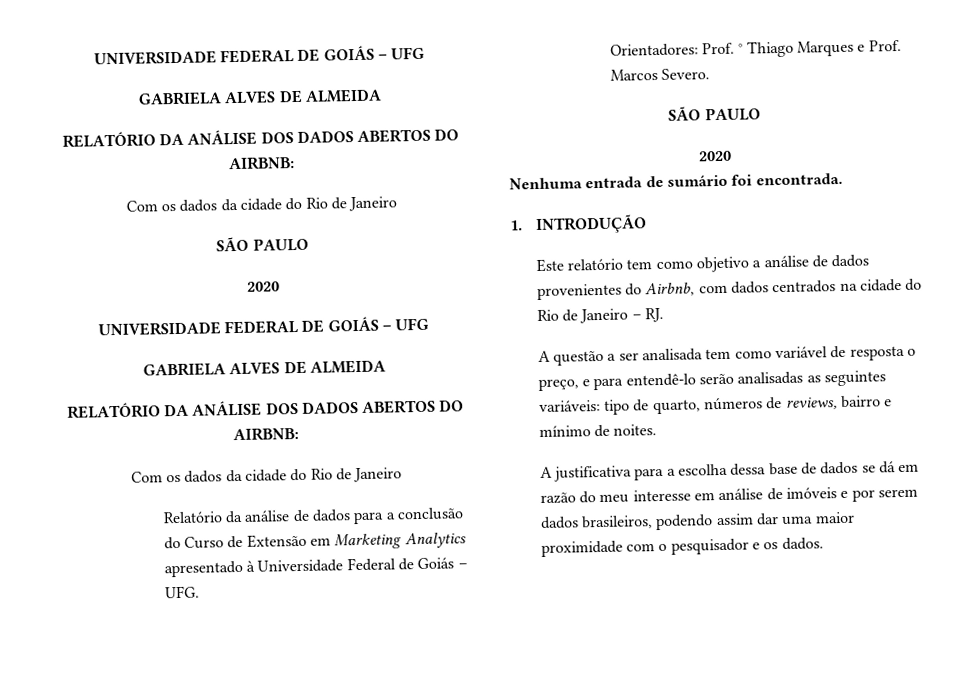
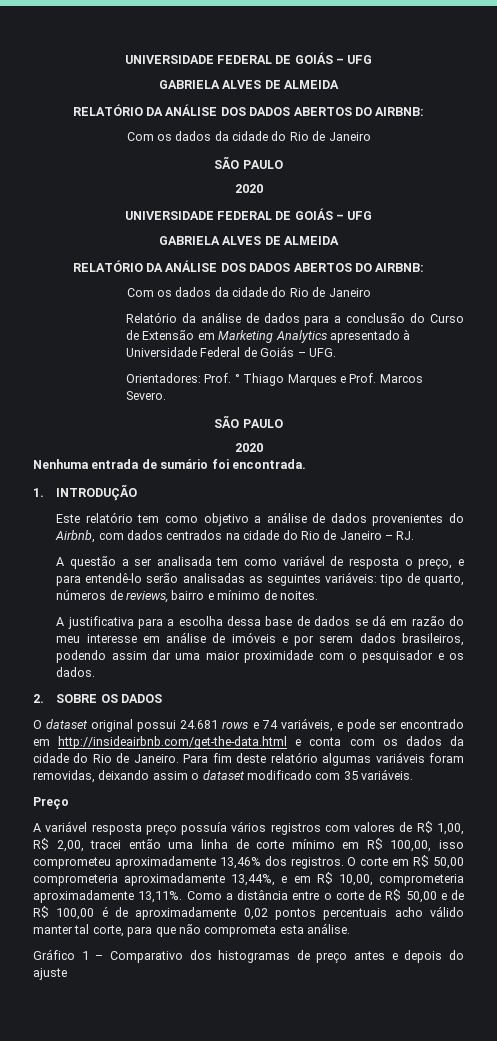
+ 2. SOBRE OS DADOS
+ O dataset original possui 24.681 rows e 74 variáveis, e pode ser encontrado em http://insideairbnb.com/get-the-data.html e conta com os dados da cidade do Rio de Janeiro. Para fim deste relatório algumas variáveis foram removidas, deixando assim o dataset modificado com 35 variáveis.
+ Preço
+ A variável resposta preço possuía vários registros com valores de R$ 1,00, R$ 2,00, tracei então uma linha de corte mínimo em R$ 100,00, isso comprometeu aproximadamente 13,46% dos registros. O corte em R$ 50,00 comprometeria aproximadamente 13,44%, e em R$ 10,00, comprometeria aproximadamente 13,11%. Como a distância entre o corte de R$ 50,00 e de R$ 100,00 é de aproximadamente 0,02 pontos percentuais acho válido manter tal corte, para que não comprometa esta análise.
+ Gráfico 1 – Comparativo dos histogramas de preço antes e depois do ajuste

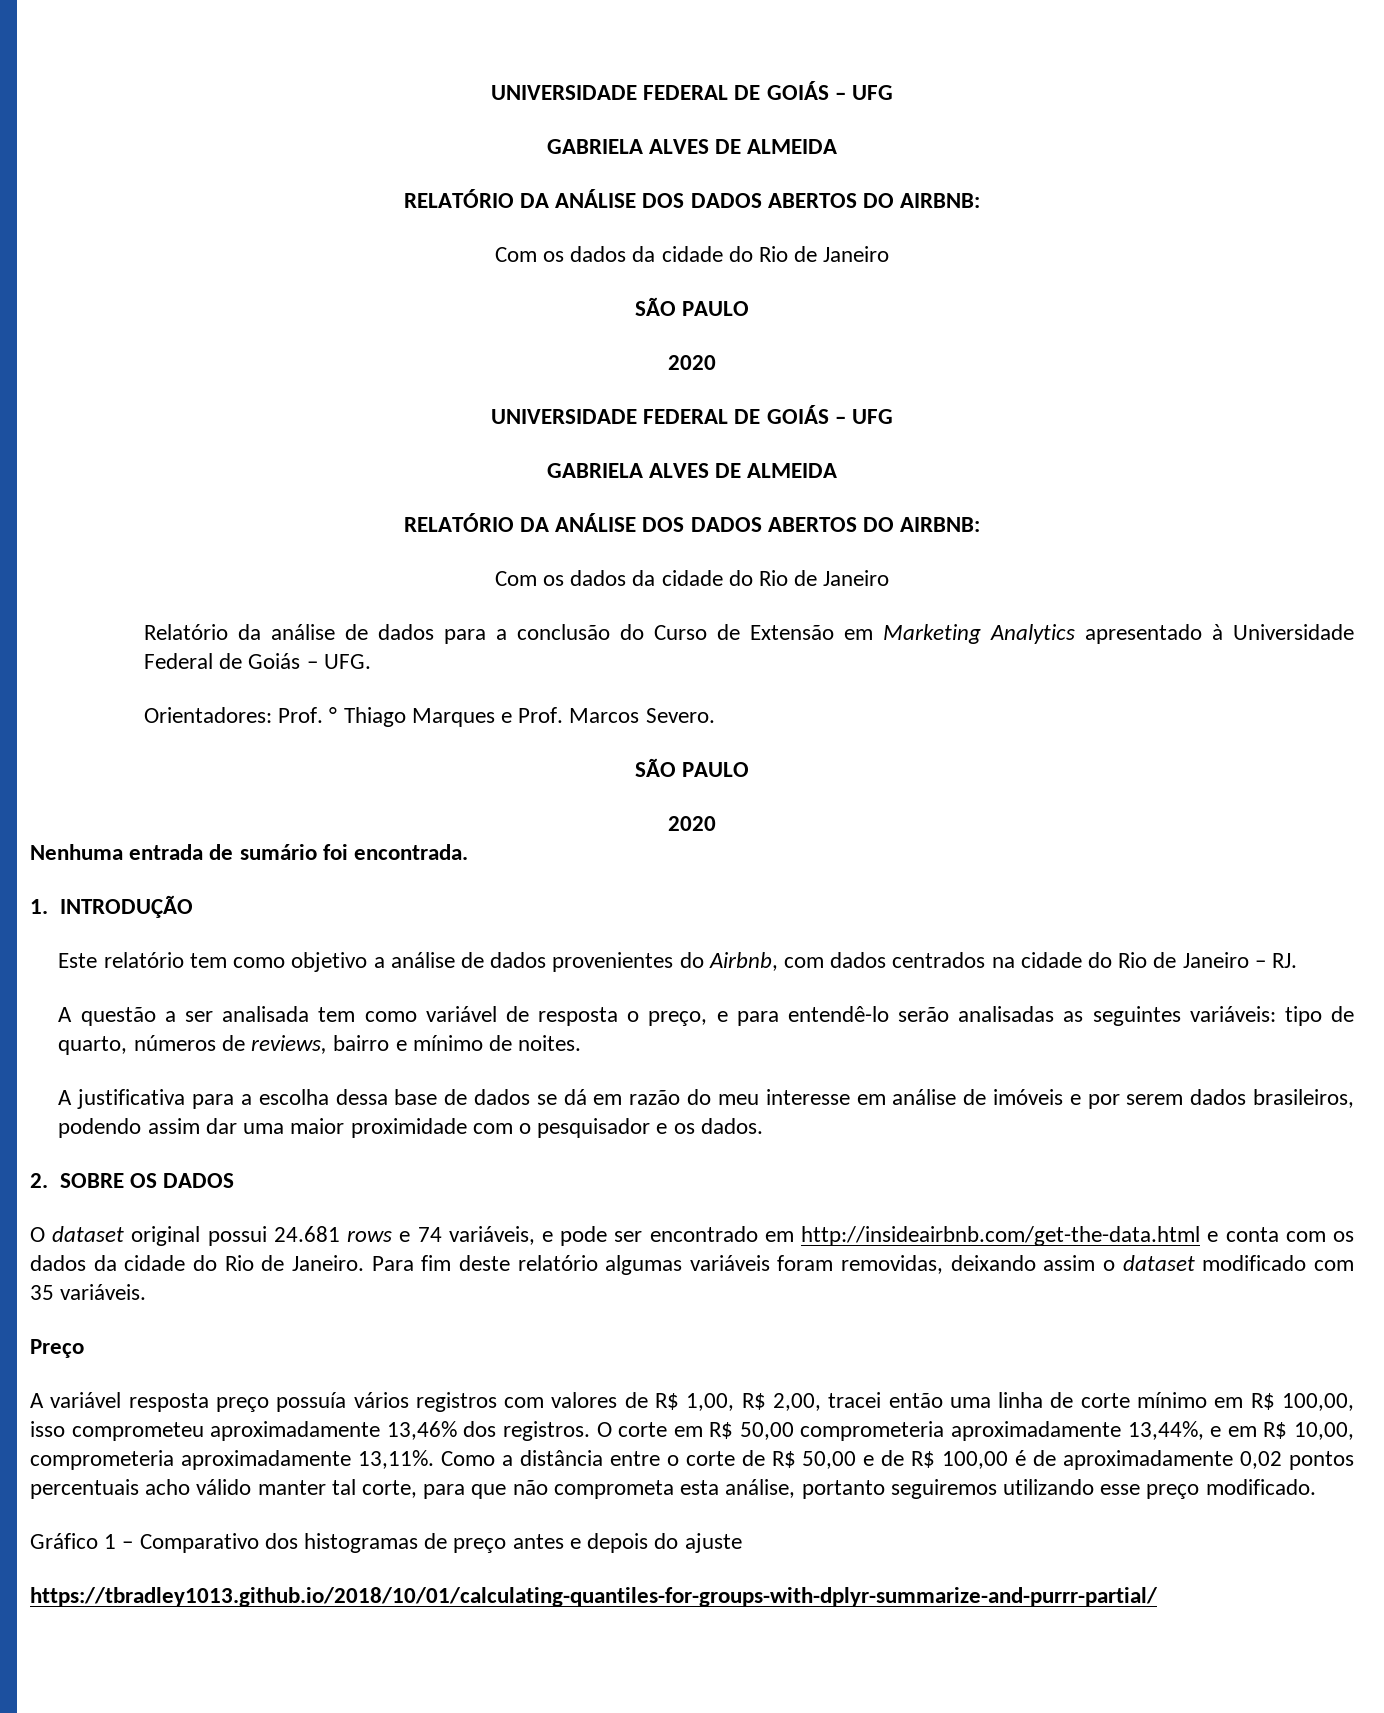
- Como a distância entre o corte de R$ 50,00 e de R$ 100,00 é de aproximadamente 0,02 pontos percentuais acho válido manter tal corte, para que não comprometa esta análise.
+ Como a distância entre o corte de R$ 50,00 e de R$ 100,00 é de aproximadamente 0,02 pontos percentuais acho válido manter tal corte, para que não comprometa esta análise, portanto seguiremos utilizando esse preço modificado.
+ https://tbradley1013.github.io/2018/10/01/calculating-quantiles-for-groups-with-dplyr-summarize-and-purrr-partial/

